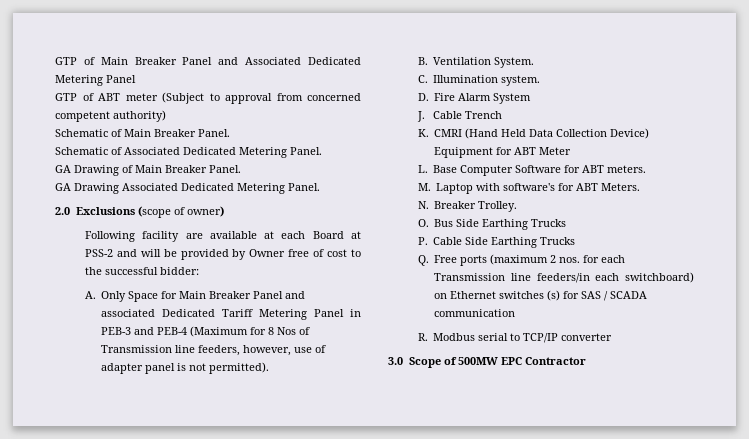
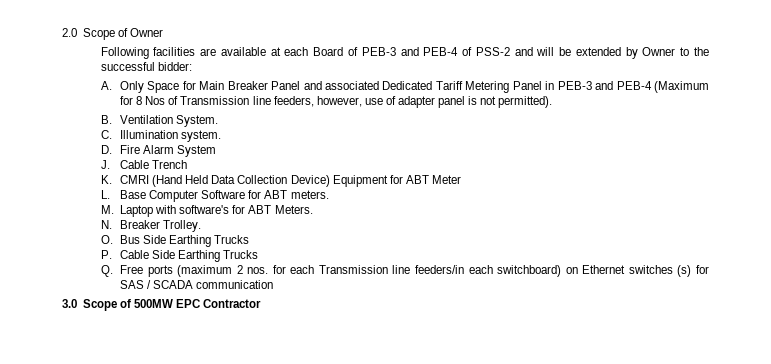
- GTP of Main Breaker Panel and Associated Dedicated Metering Panel
- GTP of ABT meter (Subject to approval from concerned competent authority)
- Schematic of Main Breaker Panel.
- Schematic of Associated Dedicated Metering Panel.
- GA Drawing of Main Breaker Panel.
- GA Drawing Associated Dedicated Metering Panel.
- 2.0 Exclusions (scope of owner)
+ 2.0 Scope of Owner
- Following facility are available at each Board at PSS-2 and will be provided by Owner free of cost to the successful bidder:
+ Following facilities are available at each Board of PEB-3 and PEB-4 of PSS-2 and will be extended by Owner to the successful bidder:
- R. Modbus serial to TCP/IP converter

